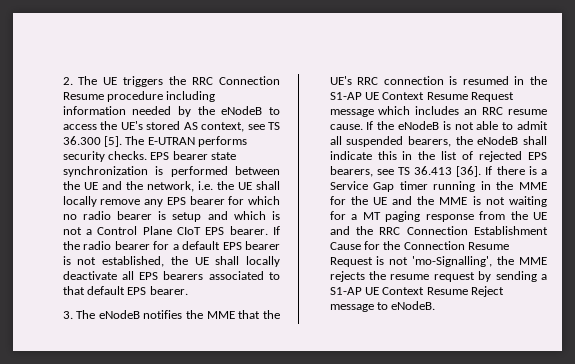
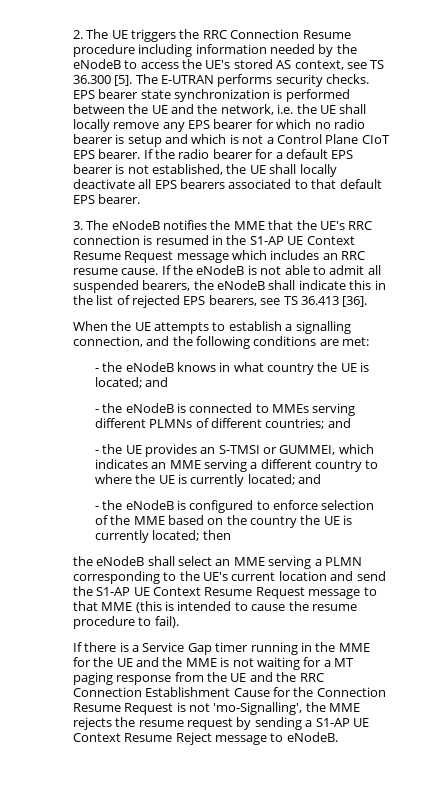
- If the eNodeB is not able to admit all suspended bearers, the eNodeB shall indicate this in the list of rejected EPS bearers, see TS 36.413 [36]. If there is a Service Gap timer running in the MME for the UE and the MME is not waiting for a MT paging response from the UE and the RRC Connection Establishment Cause for the Connection Resume Request is not 'mo-Signalling', the MME rejects the resume request by sending a S1-AP UE Context Resume Reject message to eNodeB.
+ If the eNodeB is not able to admit all suspended bearers, the eNodeB shall indicate this in the list of rejected EPS bearers, see TS 36.413 [36].
+ When the UE attempts to establish a signalling connection, and the following conditions are met:
+ - the eNodeB knows in what country the UE is located; and
+ - the eNodeB is connected to MMEs serving different PLMNs of different countries; and
+ - the UE provides an S-TMSI or GUMMEI, which indicates an MME serving a different country to where the UE is currently located; and
+ - the eNodeB is configured to enforce selection of the MME based on the country the UE is currently located; then
+ the eNodeB shall select an MME serving a PLMN corresponding to the UE's current location and send the S1-AP UE Context Resume Request message to that MME (this is intended to cause the resume procedure to fail).
+ If there is a Service Gap timer running in the MME for the UE and the MME is not waiting for a MT paging response from the UE and the RRC Connection Establishment Cause for the Connection Resume Request is not 'mo-Signalling', the MME rejects the resume request by sending a S1-AP UE Context Resume Reject message to eNodeB.

